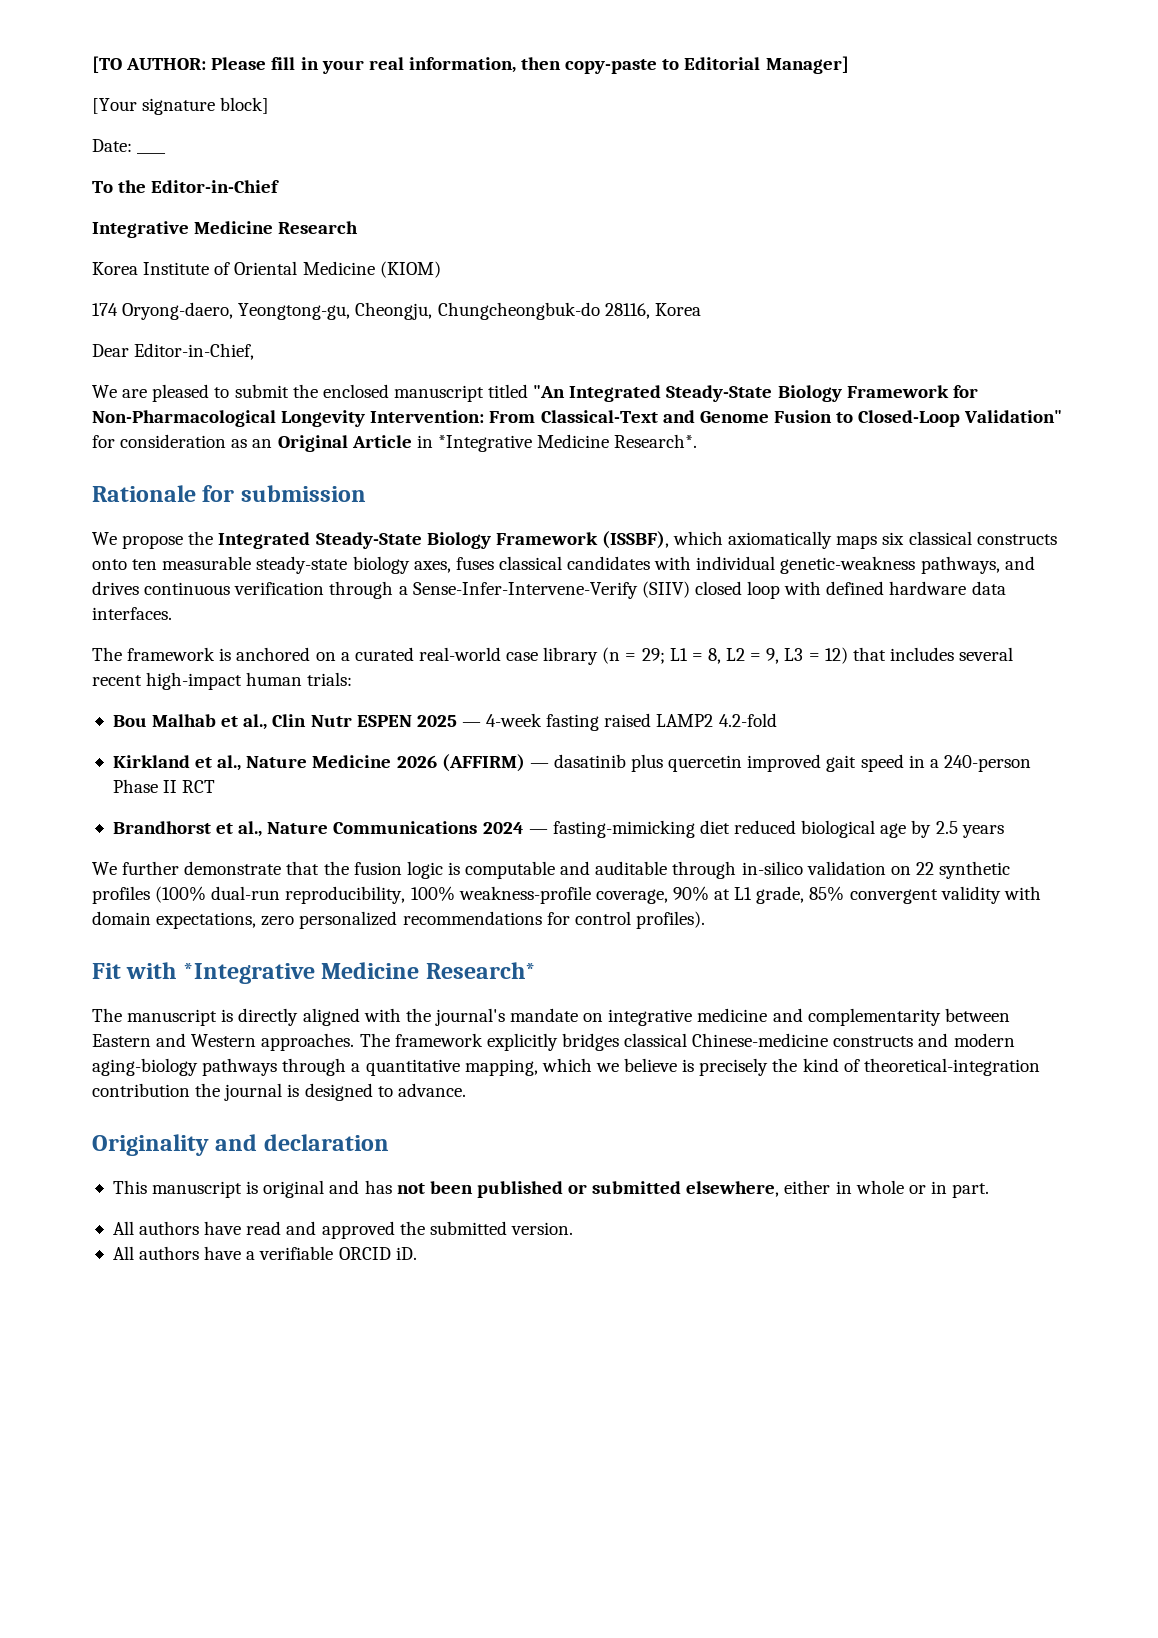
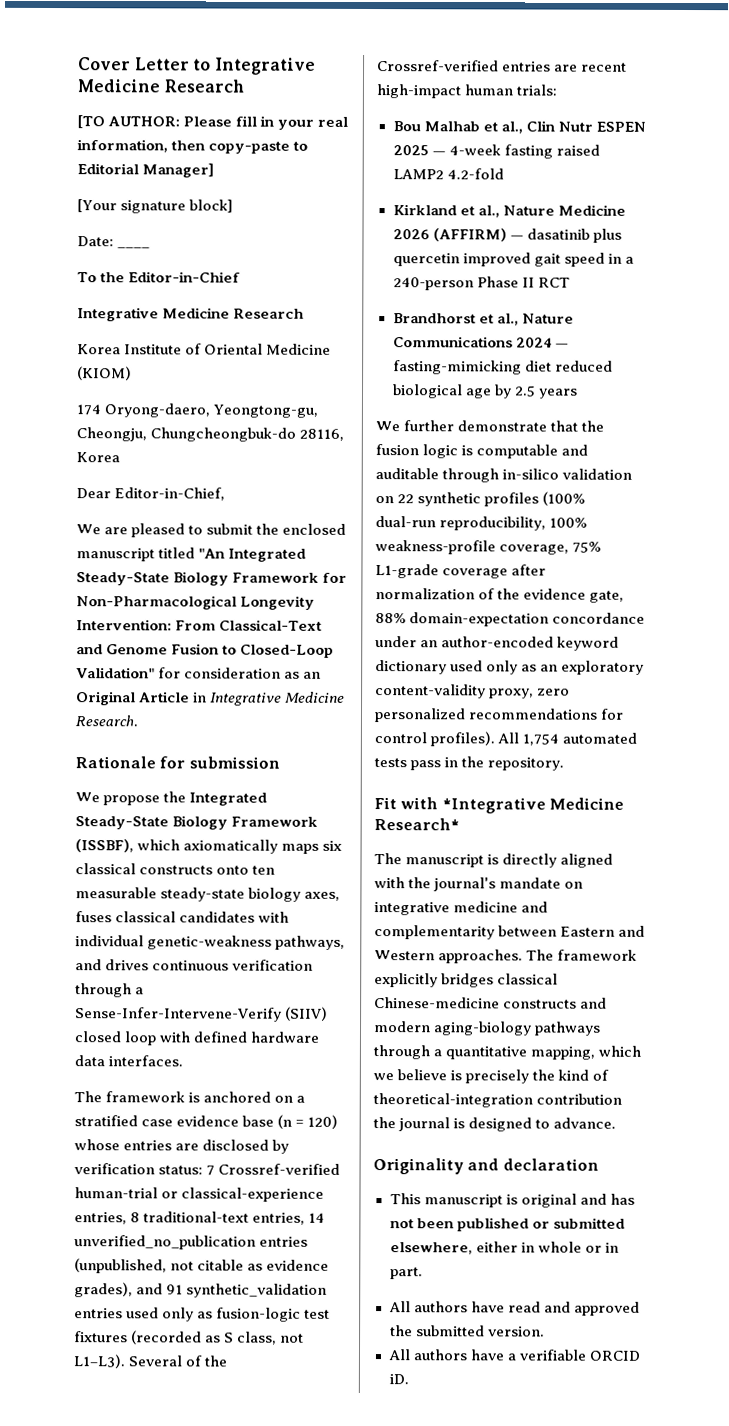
+ Cover Letter to Integrative Medicine Research
- We are pleased to submit the enclosed manuscript titled "An Integrated Steady-State Biology Framework for Non-Pharmacological Longevity Intervention: From Classical-Text and Genome Fusion to Closed-Loop Validation" for consideration as an Original Article in *Integrative Medicine Research*.
+ We are pleased to submit the enclosed manuscript titled "An Integrated Steady-State Biology Framework for Non-Pharmacological Longevity Intervention: From Classical-Text and Genome Fusion to Closed-Loop Validation" for consideration as an Original Article in Integrative Medicine Research.
- The framework is anchored on a curated real-world case library (n = 29; L1 = 8, L2 = 9, L3 = 12) that includes several recent high-impact human trials:
+ The framework is anchored on a stratified case evidence base (n = 120) whose entries are disclosed by verification status: 7 Crossref-verified human-trial or classical-experience entries, 8 traditional-text entries, 14 unverified_no_publication entries (unpublished, not citable as evidence grades), and 91 synthetic_validation entries used only as fusion-logic test fixtures (recorded as S class, not L1–L3). Several of the Crossref-verified entries are recent high-impact human trials:
- We further demonstrate that the fusion logic is computable and auditable through in-silico validation on 22 synthetic profiles (100% dual-run reproducibility, 100% weakness-profile coverage, 90% at L1 grade, 85% convergent validity with domain expectations, zero personalized recommendations for control profiles).
+ We further demonstrate that the fusion logic is computable and auditable through in-silico validation on 22 synthetic profiles (100% dual-run reproducibility, 100% weakness-profile coverage, 75% L1-grade coverage after normalization of the evidence gate, 88% domain-expectation concordance under an author-encoded keyword dictionary used only as an exploratory content-validity proxy, zero personalized recommendations for control profiles). All 1,754 automated tests pass in the repository.

